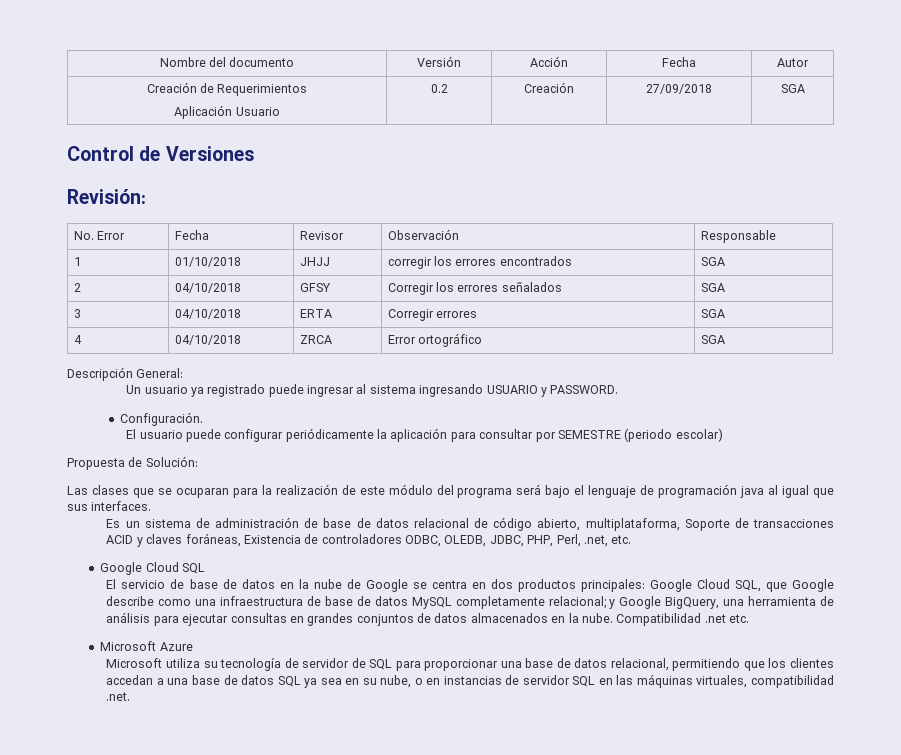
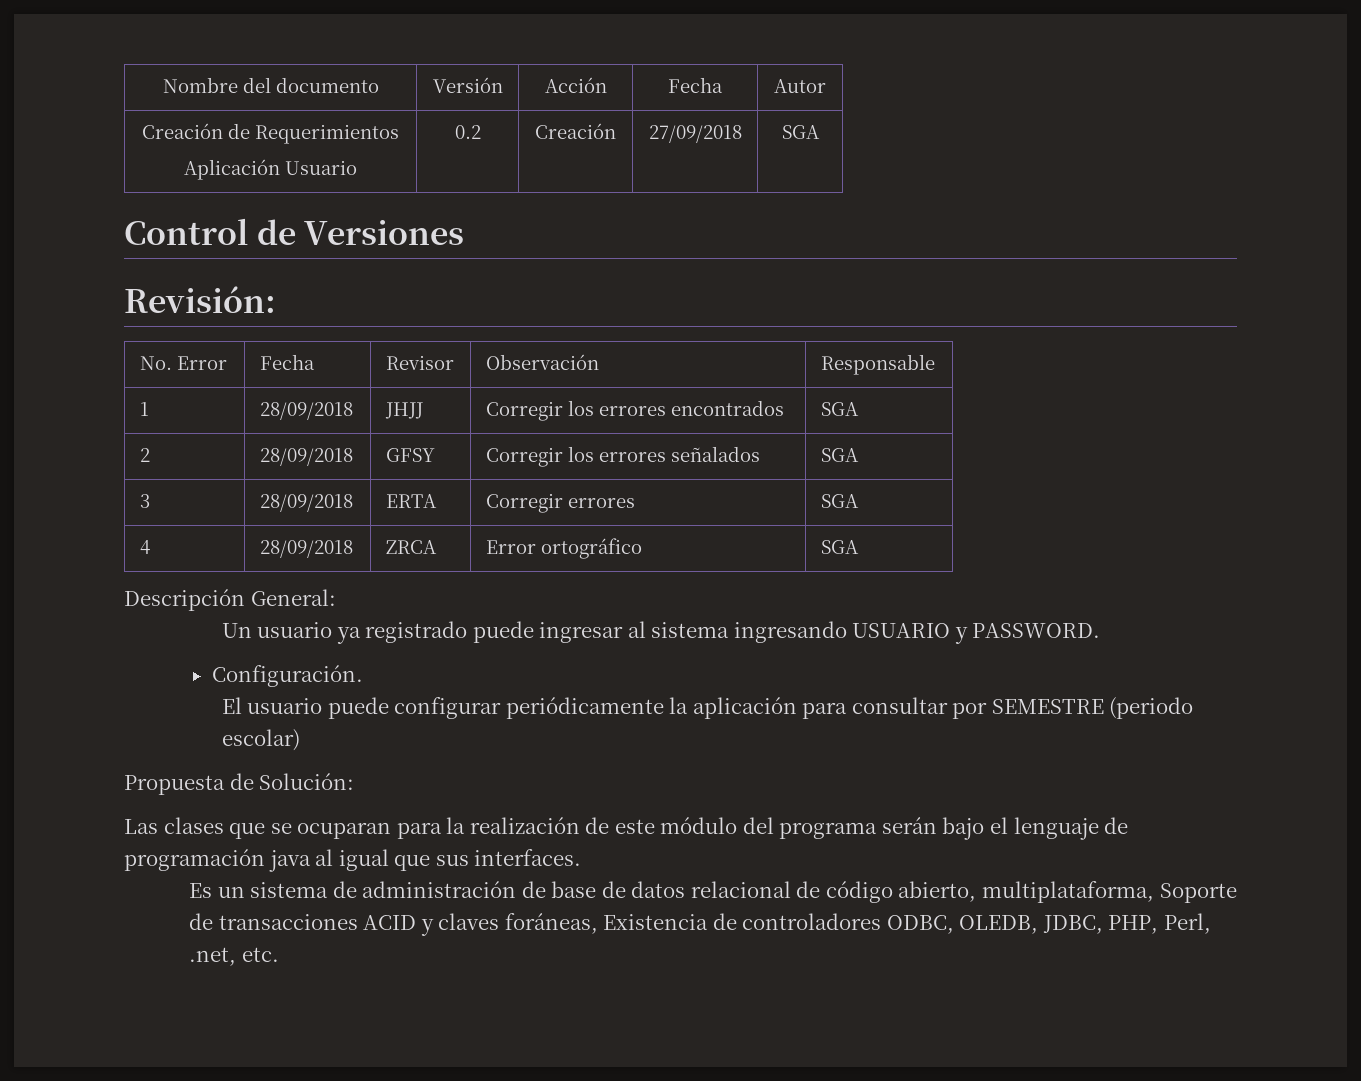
- 1 | 01/10/2018 | JHJJ | corregir los errores encontrados | SGA
+ 1 | 28/09/2018 | JHJJ | Corregir los errores encontrados | SGA
- 2 | 04/10/2018 | GFSY | Corregir los errores señalados | SGA
+ 2 | 28/09/2018 | GFSY | Corregir los errores señalados | SGA
- 3 | 04/10/2018 | ERTA | Corregir errores | SGA
+ 3 | 28/09/2018 | ERTA | Corregir errores | SGA
- 4 | 04/10/2018 | ZRCA | Error ortográfico | SGA
+ 4 | 28/09/2018 | ZRCA | Error ortográfico | SGA
- Las clases que se ocuparan para la realización de este módulo del programa será bajo el lenguaje de programación java al igual que sus interfaces.
+ Las clases que se ocuparan para la realización de este módulo del programa serán bajo el lenguaje de programación java al igual que sus interfaces.
- Google Cloud SQL
- El servicio de base de datos en la nube de Google se centra en dos productos principales: Google Cloud SQL, que Google describe como una infraestructura de base de datos MySQL completamente relacional; y Google BigQuery, una herramienta de análisis para ejecutar consultas en grandes conjuntos de datos almacenados en la nube. Compatibilidad .net etc.
- Microsoft Azure
- Microsoft utiliza su tecnología de servidor de SQL para proporcionar una base de datos relacional, permitiendo que los clientes accedan a una base de datos SQL ya sea en su nube, o en instancias de servidor SQL en las máquinas virtuales, compatibilidad .net.

